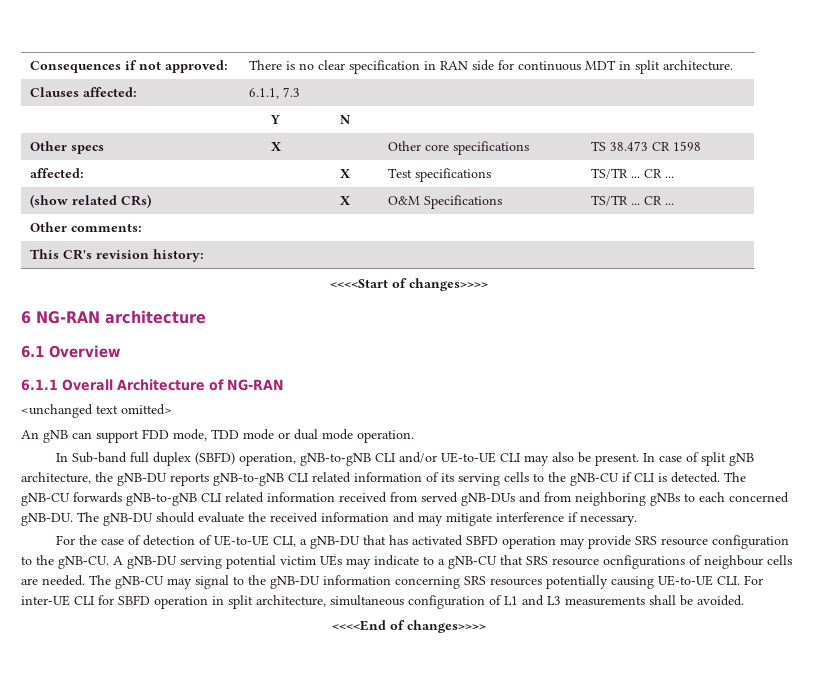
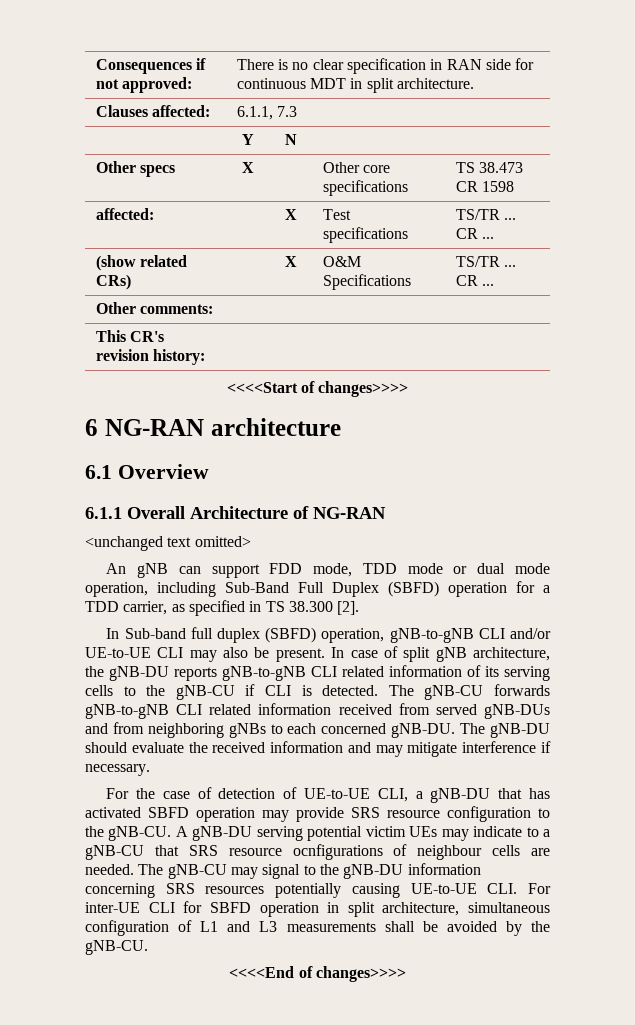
- An gNB can support FDD mode, TDD mode or dual mode operation.
+ An gNB can support FDD mode, TDD mode or dual mode operation, including Sub-Band Full Duplex (SBFD) operation for a TDD carrier, as specified in TS 38.300 [2].
- The gNB-CU may signal to the gNB-DU information concerning SRS resources potentially causing UE-to-UE CLI. For inter-UE CLI for SBFD operation in split architecture, simultaneous configuration of L1 and L3 measurements shall be avoided.
+ The gNB-CU may signal to the gNB-DU information concerning SRS resources potentially causing UE-to-UE CLI. For inter-UE CLI for SBFD operation in split architecture, simultaneous configuration of L1 and L3 measurements shall be avoided by the gNB-CU.

